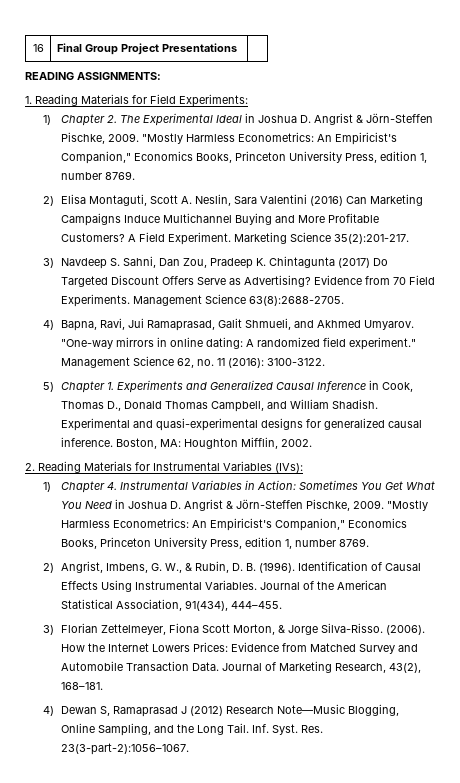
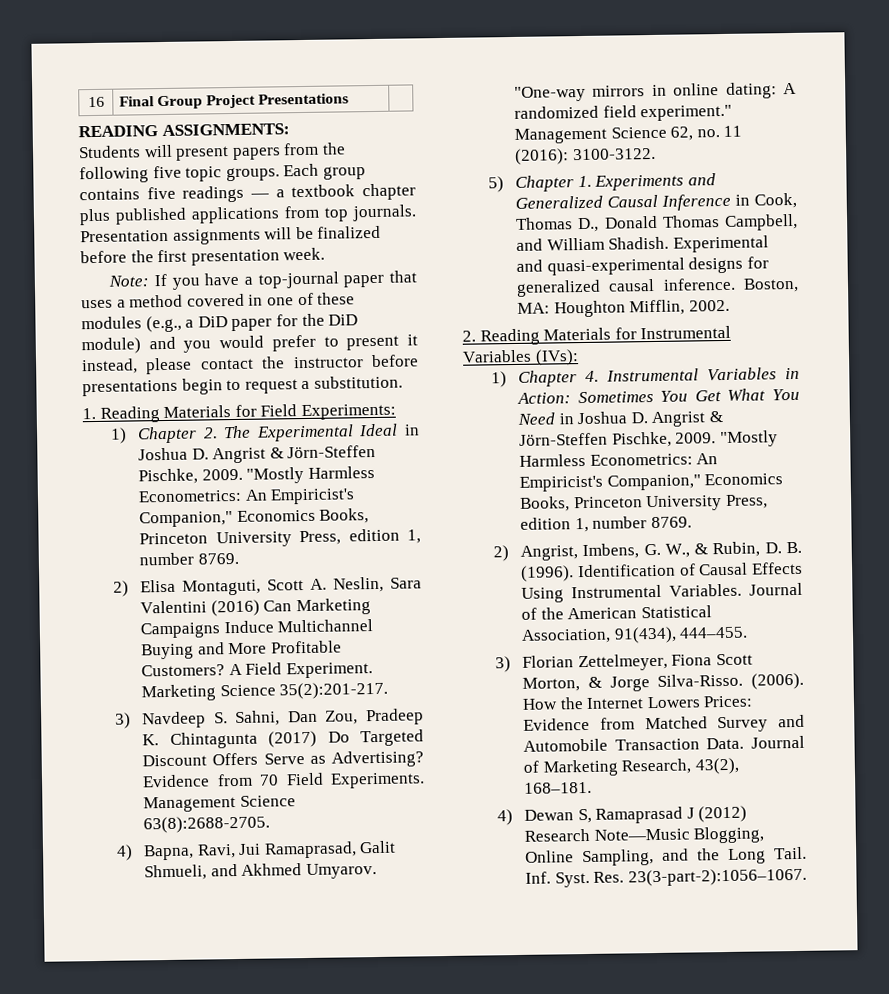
+ Students will present papers from the following five topic groups. Each group contains five readings — a textbook chapter plus published applications from top journals. Presentation assignments will be finalized before the first presentation week.
+ Note: If you have a top-journal paper that uses a method covered in one of these modules (e.g., a DiD paper for the DiD module) and you would prefer to present it instead, please contact the instructor before presentations begin to request a substitution.

